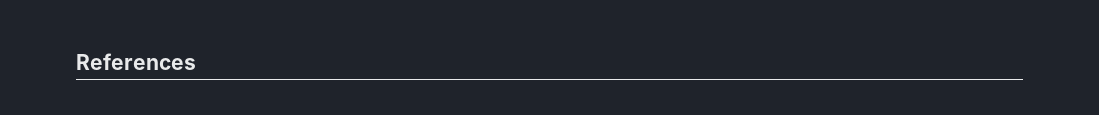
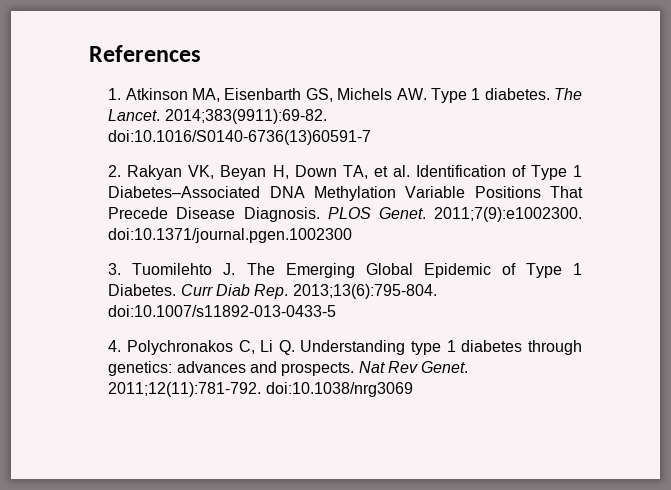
+ 1. Atkinson MA, Eisenbarth GS, Michels AW. Type 1 diabetes. The Lancet. 2014;383(9911):69-82. doi:10.1016/S0140-6736(13)60591-7
+ 2. Rakyan VK, Beyan H, Down TA, et al. Identification of Type 1 Diabetes–Associated DNA Methylation Variable Positions That Precede Disease Diagnosis. PLOS Genet. 2011;7(9):e1002300. doi:10.1371/journal.pgen.1002300
+ 3. Tuomilehto J. The Emerging Global Epidemic of Type 1 Diabetes. Curr Diab Rep. 2013;13(6):795-804. doi:10.1007/s11892-013-0433-5
+ 4. Polychronakos C, Li Q. Understanding type 1 diabetes through genetics: advances and prospects. Nat Rev Genet. 2011;12(11):781-792. doi:10.1038/nrg3069

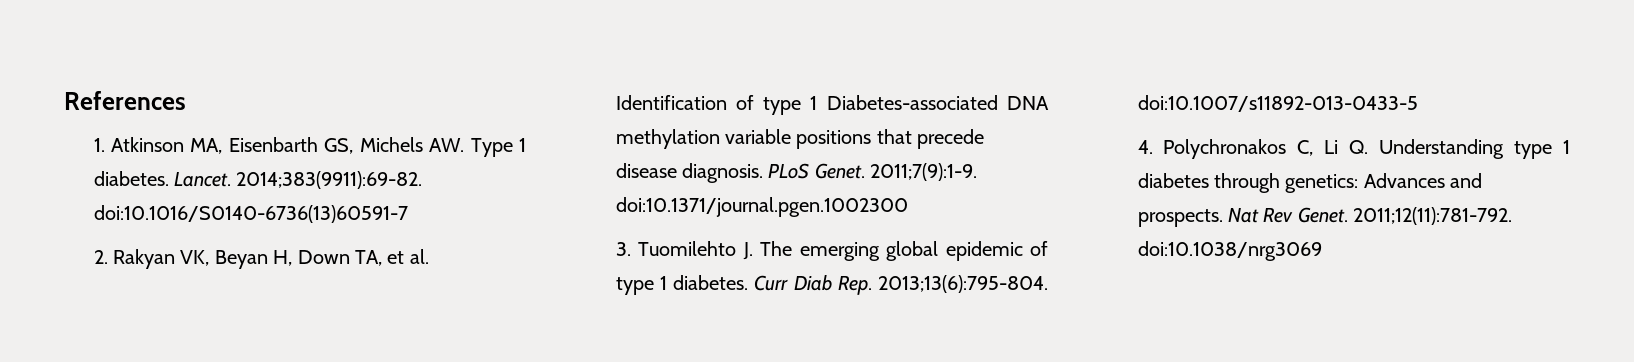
- The Lancet.
+ Lancet.
- 2. Rakyan VK, Beyan H, Down TA, et al. Identification of Type 1 Diabetes–Associated DNA Methylation Variable Positions That Precede Disease Diagnosis. PLOS Genet. 2011;7(9):e1002300. doi:10.1371/journal.pgen.1002300
+ 2. Rakyan VK, Beyan H, Down TA, et al. Identification of type 1 Diabetes-associated DNA methylation variable positions that precede disease diagnosis. PLoS Genet. 2011;7(9):1-9. doi:10.1371/journal.pgen.1002300
- 3. Tuomilehto J. The Emerging Global Epidemic of Type 1 Diabetes.
+ 3. Tuomilehto J. The emerging global epidemic of type 1 diabetes.
- 4. Polychronakos C, Li Q. Understanding type 1 diabetes through genetics: advances and prospects.
+ 4. Polychronakos C, Li Q. Understanding type 1 diabetes through genetics: Advances and prospects.

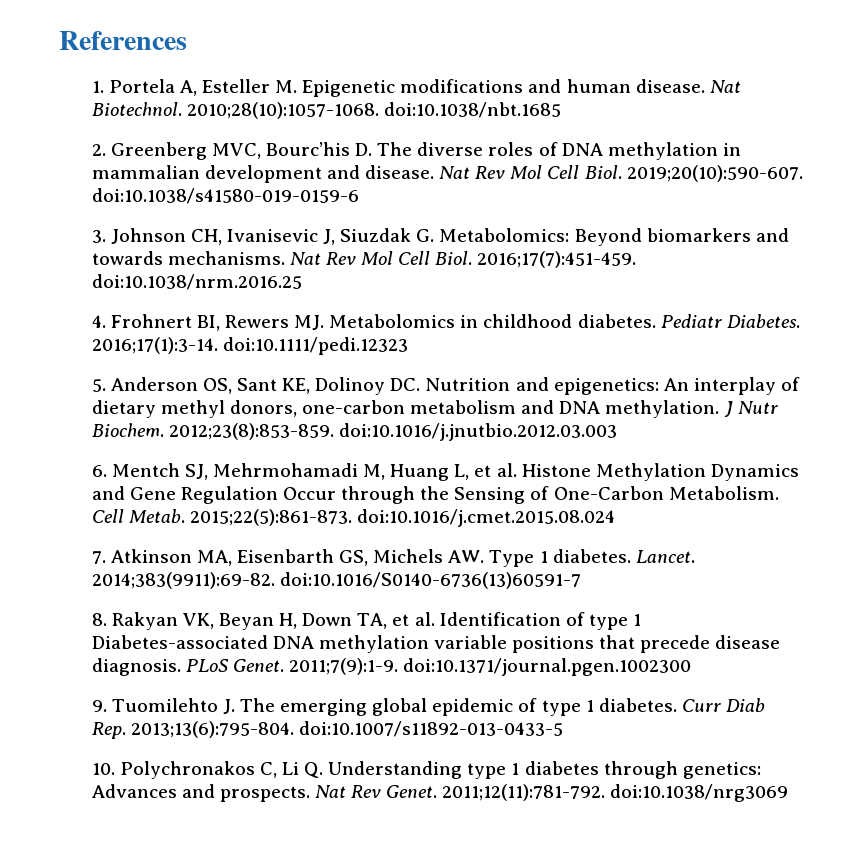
- 1. Atkinson MA, Eisenbarth GS, Michels AW. Type 1 diabetes.
+ 1. Portela A, Esteller M. Epigenetic modifications and human disease. Nat Biotechnol. 2010;28(10):1057-1068. doi:10.1038/nbt.1685
+ 2. Greenberg MVC, Bourc’his D. The diverse roles of DNA methylation in mammalian development and disease. Nat Rev Mol Cell Biol. 2019;20(10):590-607. doi:10.1038/s41580-019-0159-6
+ 3. Johnson CH, Ivanisevic J, Siuzdak G. Metabolomics: Beyond biomarkers and towards mechanisms. Nat Rev Mol Cell Biol. 2016;17(7):451-459. doi:10.1038/nrm.2016.25
+ 4. Frohnert BI, Rewers MJ. Metabolomics in childhood diabetes. Pediatr Diabetes. 2016;17(1):3-14. doi:10.1111/pedi.12323
+ 5. Anderson OS, Sant KE, Dolinoy DC. Nutrition and epigenetics: An interplay of dietary methyl donors, one-carbon metabolism and DNA methylation. J Nutr Biochem. 2012;23(8):853-859. doi:10.1016/j.jnutbio.2012.03.003
+ 6. Mentch SJ, Mehrmohamadi M, Huang L, et al. Histone Methylation Dynamics and Gene Regulation Occur through the Sensing of One-Carbon Metabolism. Cell Metab. 2015;22(5):861-873. doi:10.1016/j.cmet.2015.08.024
+ 7. Atkinson MA, Eisenbarth GS, Michels AW. Type 1 diabetes.
- 2. Rakyan VK, Beyan H, Down TA, et al. Identification of type 1 Diabetes-associated DNA methylation variable positions that precede disease diagnosis.
+ 8. Rakyan VK, Beyan H, Down TA, et al. Identification of type 1 Diabetes-associated DNA methylation variable positions that precede disease diagnosis.
- 3. Tuomilehto J. The emerging global epidemic of type 1 diabetes.
+ 9. Tuomilehto J. The emerging global epidemic of type 1 diabetes.
- 4. Polychronakos C, Li Q. Understanding type 1 diabetes through genetics: Advances and prospects.
+ 10. Polychronakos C, Li Q. Understanding type 1 diabetes through genetics: Advances and prospects.

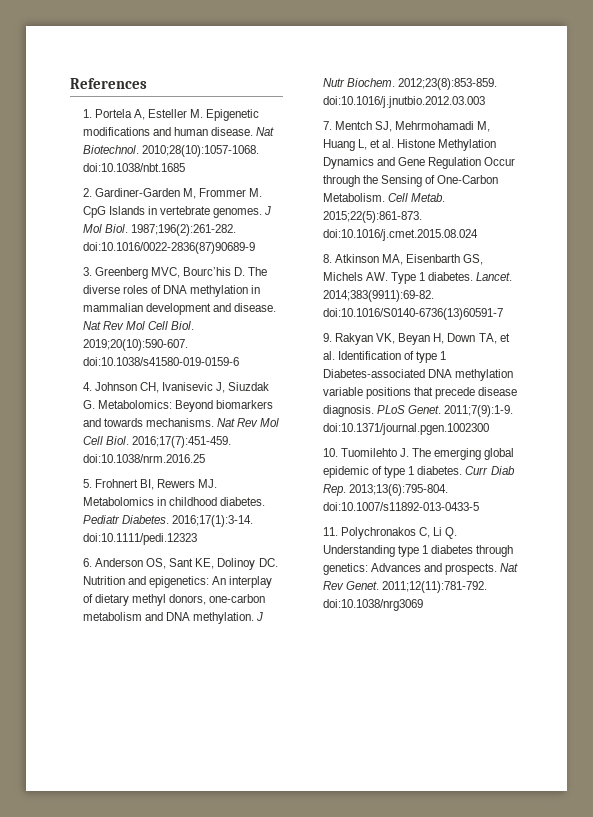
- 2. Greenberg MVC, Bourc’his D. The diverse roles of DNA methylation in mammalian development and disease.
+ 2. Gardiner-Garden M, Frommer M. CpG Islands in vertebrate genomes. J Mol Biol. 1987;196(2):261-282. doi:10.1016/0022-2836(87)90689-9
+ 3. Greenberg MVC, Bourc’his D. The diverse roles of DNA methylation in mammalian development and disease.
- 3. Johnson CH, Ivanisevic J, Siuzdak G. Metabolomics: Beyond biomarkers and towards mechanisms.
+ 4. Johnson CH, Ivanisevic J, Siuzdak G. Metabolomics: Beyond biomarkers and towards mechanisms.
- 4. Frohnert BI, Rewers MJ. Metabolomics in childhood diabetes.
+ 5. Frohnert BI, Rewers MJ. Metabolomics in childhood diabetes.
- 5. Anderson OS, Sant KE, Dolinoy DC. Nutrition and epigenetics: An interplay of dietary methyl donors, one-carbon metabolism and DNA methylation.
+ 6. Anderson OS, Sant KE, Dolinoy DC. Nutrition and epigenetics: An interplay of dietary methyl donors, one-carbon metabolism and DNA methylation.
- 6. Mentch SJ, Mehrmohamadi M, Huang L, et al. Histone Methylation Dynamics and Gene Regulation Occur through the Sensing of One-Carbon Metabolism.
+ 7. Mentch SJ, Mehrmohamadi M, Huang L, et al. Histone Methylation Dynamics and Gene Regulation Occur through the Sensing of One-Carbon Metabolism.
- 7. Atkinson MA, Eisenbarth GS, Michels AW. Type 1 diabetes.
+ 8. Atkinson MA, Eisenbarth GS, Michels AW. Type 1 diabetes.
- 8. Rakyan VK, Beyan H, Down TA, et al. Identification of type 1 Diabetes-associated DNA methylation variable positions that precede disease diagnosis.
+ 9. Rakyan VK, Beyan H, Down TA, et al. Identification of type 1 Diabetes-associated DNA methylation variable positions that precede disease diagnosis.
- 9. Tuomilehto J. The emerging global epidemic of type 1 diabetes.
+ 10. Tuomilehto J. The emerging global epidemic of type 1 diabetes.
- 10. Polychronakos C, Li Q. Understanding type 1 diabetes through genetics: Advances and prospects.
+ 11. Polychronakos C, Li Q. Understanding type 1 diabetes through genetics: Advances and prospects.

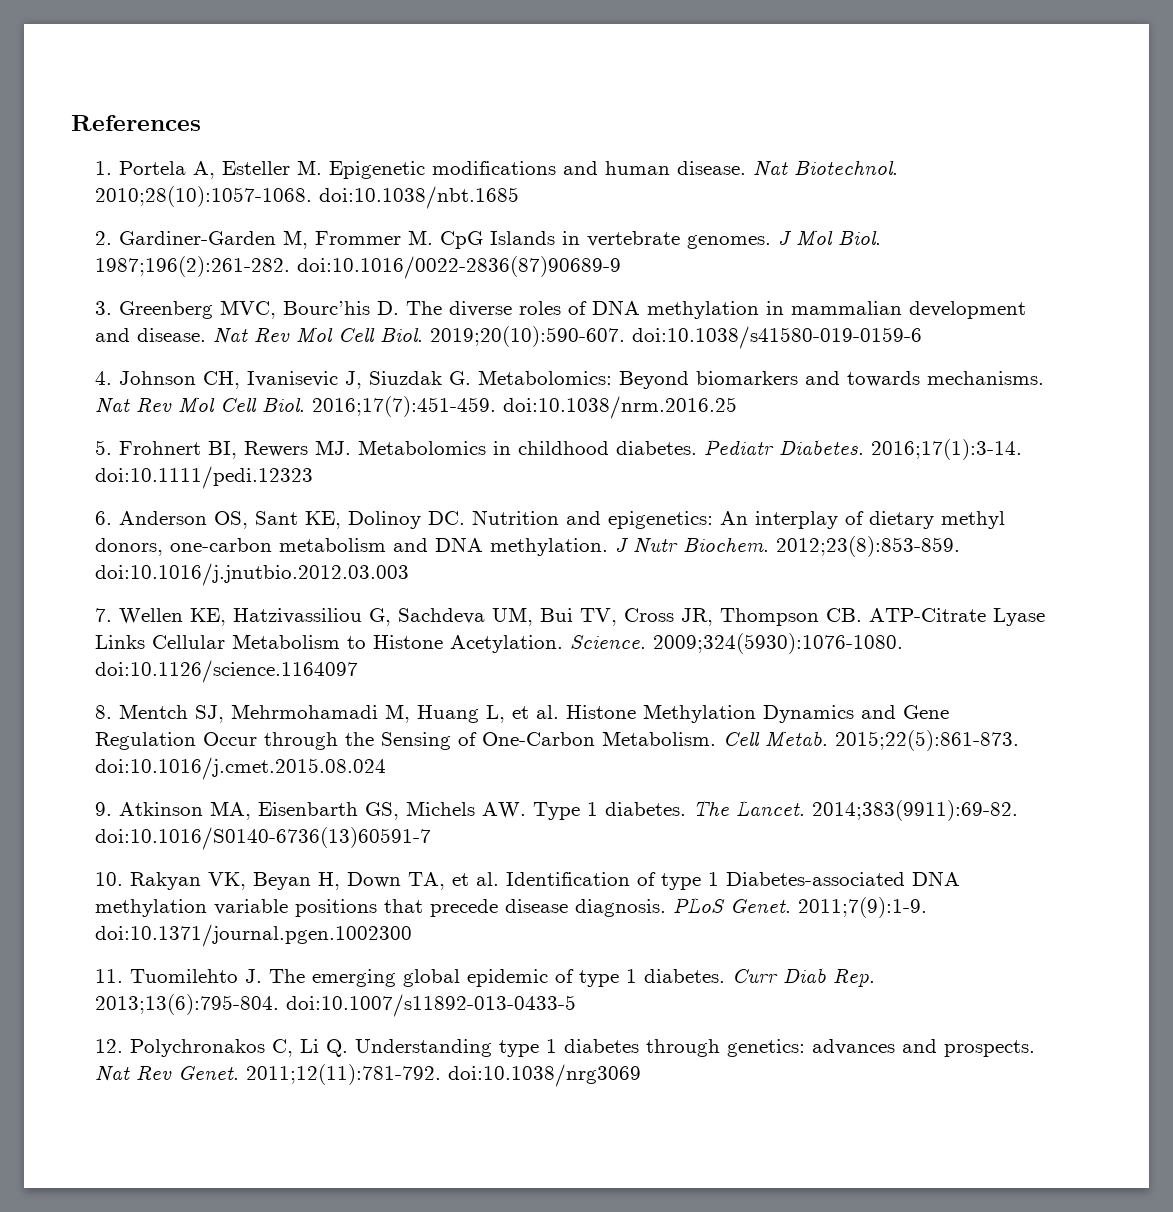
- 7. Mentch SJ, Mehrmohamadi M, Huang L, et al. Histone Methylation Dynamics and Gene Regulation Occur through the Sensing of One-Carbon Metabolism.
+ 7. Wellen KE, Hatzivassiliou G, Sachdeva UM, Bui TV, Cross JR, Thompson CB. ATP-Citrate Lyase Links Cellular Metabolism to Histone Acetylation. Science. 2009;324(5930):1076-1080. doi:10.1126/science.1164097
+ 8. Mentch SJ, Mehrmohamadi M, Huang L, et al. Histone Methylation Dynamics and Gene Regulation Occur through the Sensing of One-Carbon Metabolism.
- 8. Atkinson MA, Eisenbarth GS, Michels AW. Type 1 diabetes.
+ 9. Atkinson MA, Eisenbarth GS, Michels AW. Type 1 diabetes.
- Lancet.
+ The Lancet.
- 9. Rakyan VK, Beyan H, Down TA, et al. Identification of type 1 Diabetes-associated DNA methylation variable positions that precede disease diagnosis.
+ 10. Rakyan VK, Beyan H, Down TA, et al. Identification of type 1 Diabetes-associated DNA methylation variable positions that precede disease diagnosis.
- 10. Tuomilehto J. The emerging global epidemic of type 1 diabetes.
+ 11. Tuomilehto J. The emerging global epidemic of type 1 diabetes.
- 11. Polychronakos C, Li Q. Understanding type 1 diabetes through genetics: Advances and prospects.
+ 12. Polychronakos C, Li Q. Understanding type 1 diabetes through genetics: advances and prospects.

